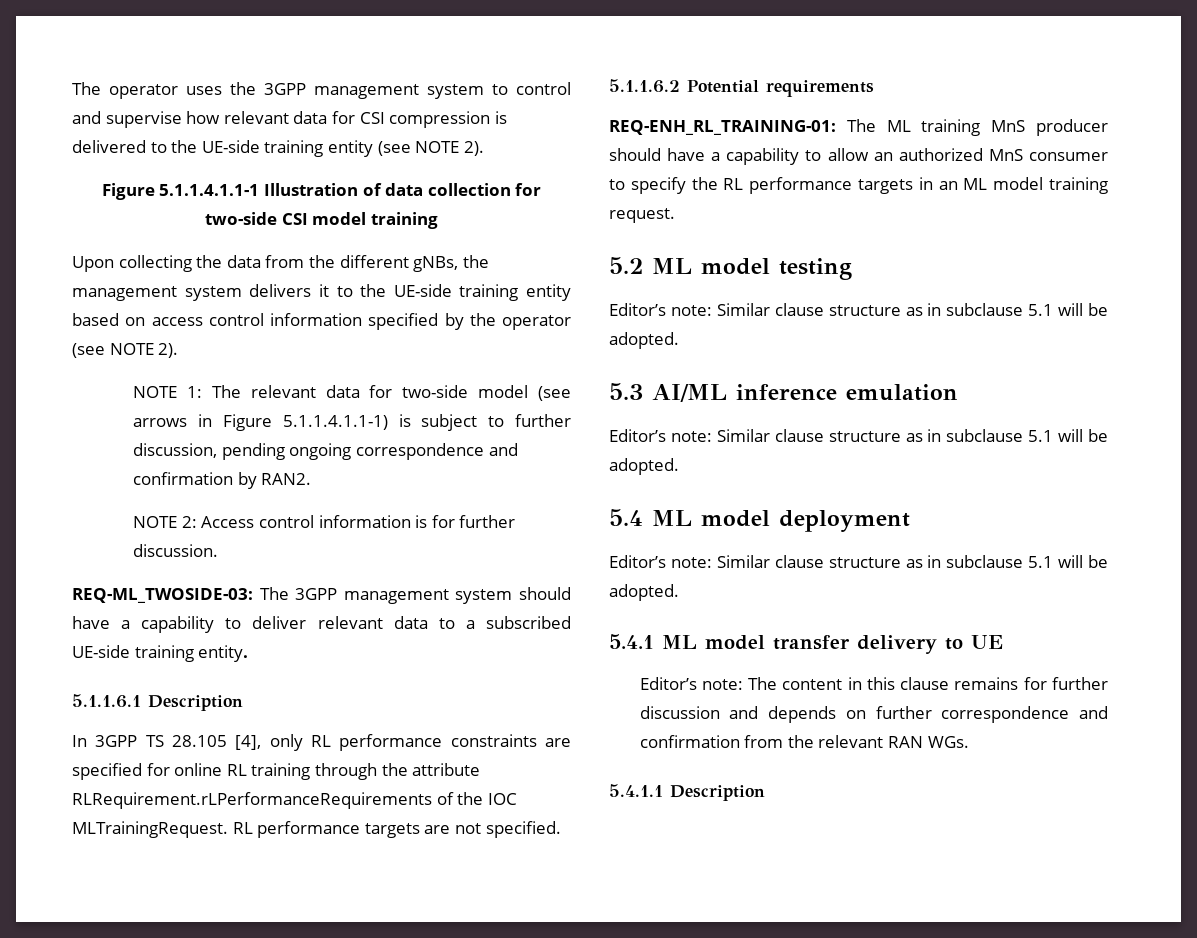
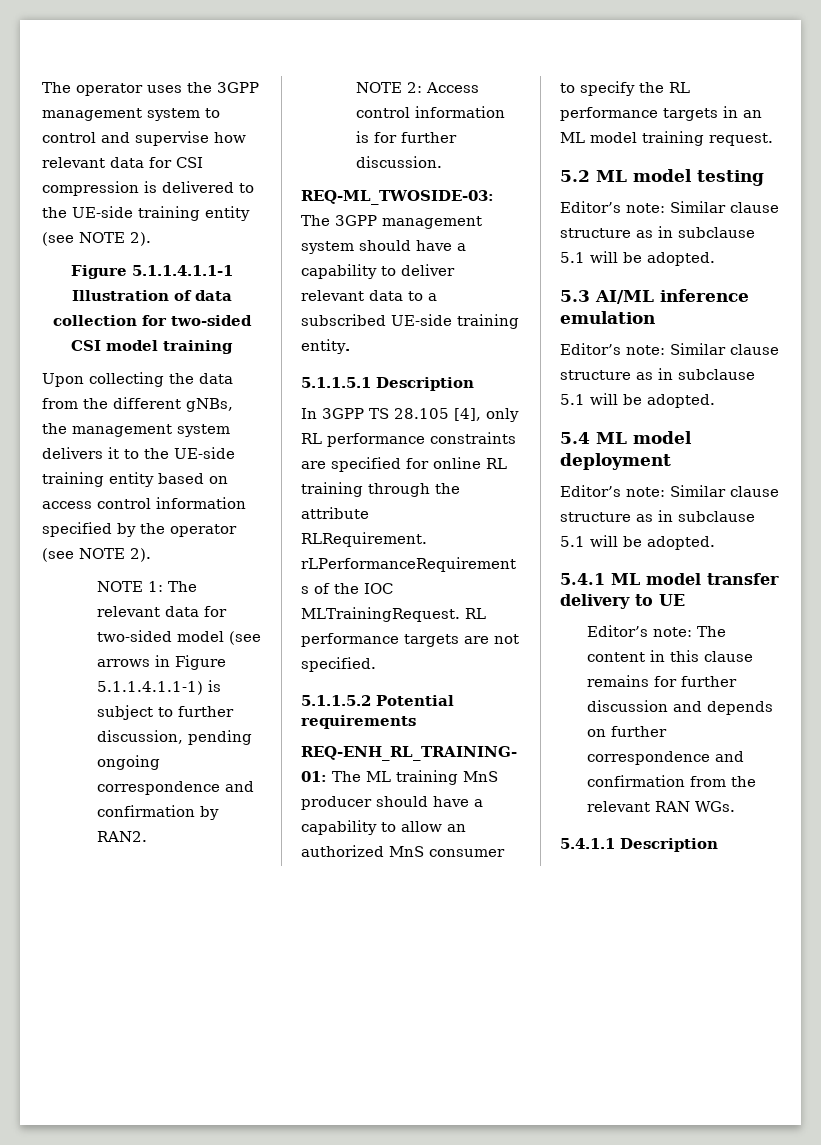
- Figure 5.1.1.4.1.1-1 Illustration of data collection for two-side CSI model training
+ Figure 5.1.1.4.1.1-1 Illustration of data collection for two-sided CSI model training
- NOTE 1: The relevant data for two-side model (see arrows in Figure 5.1.1.4.1.1-1) is subject to further discussion, pending ongoing correspondence and confirmation by RAN2.
+ NOTE 1: The relevant data for two-sided model (see arrows in Figure 5.1.1.4.1.1-1) is subject to further discussion, pending ongoing correspondence and confirmation by RAN2.
- 5.1.1.6.1 Description
+ 5.1.1.5.1 Description
- 5.1.1.6.2 Potential requirements
+ 5.1.1.5.2 Potential requirements

